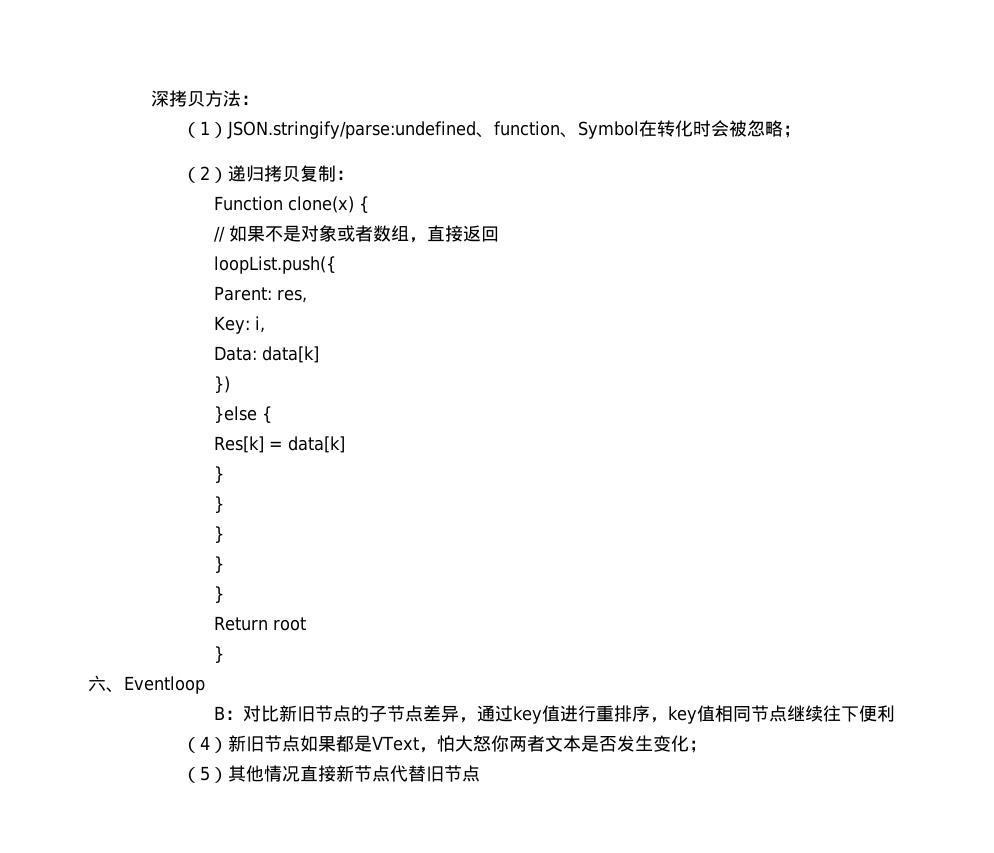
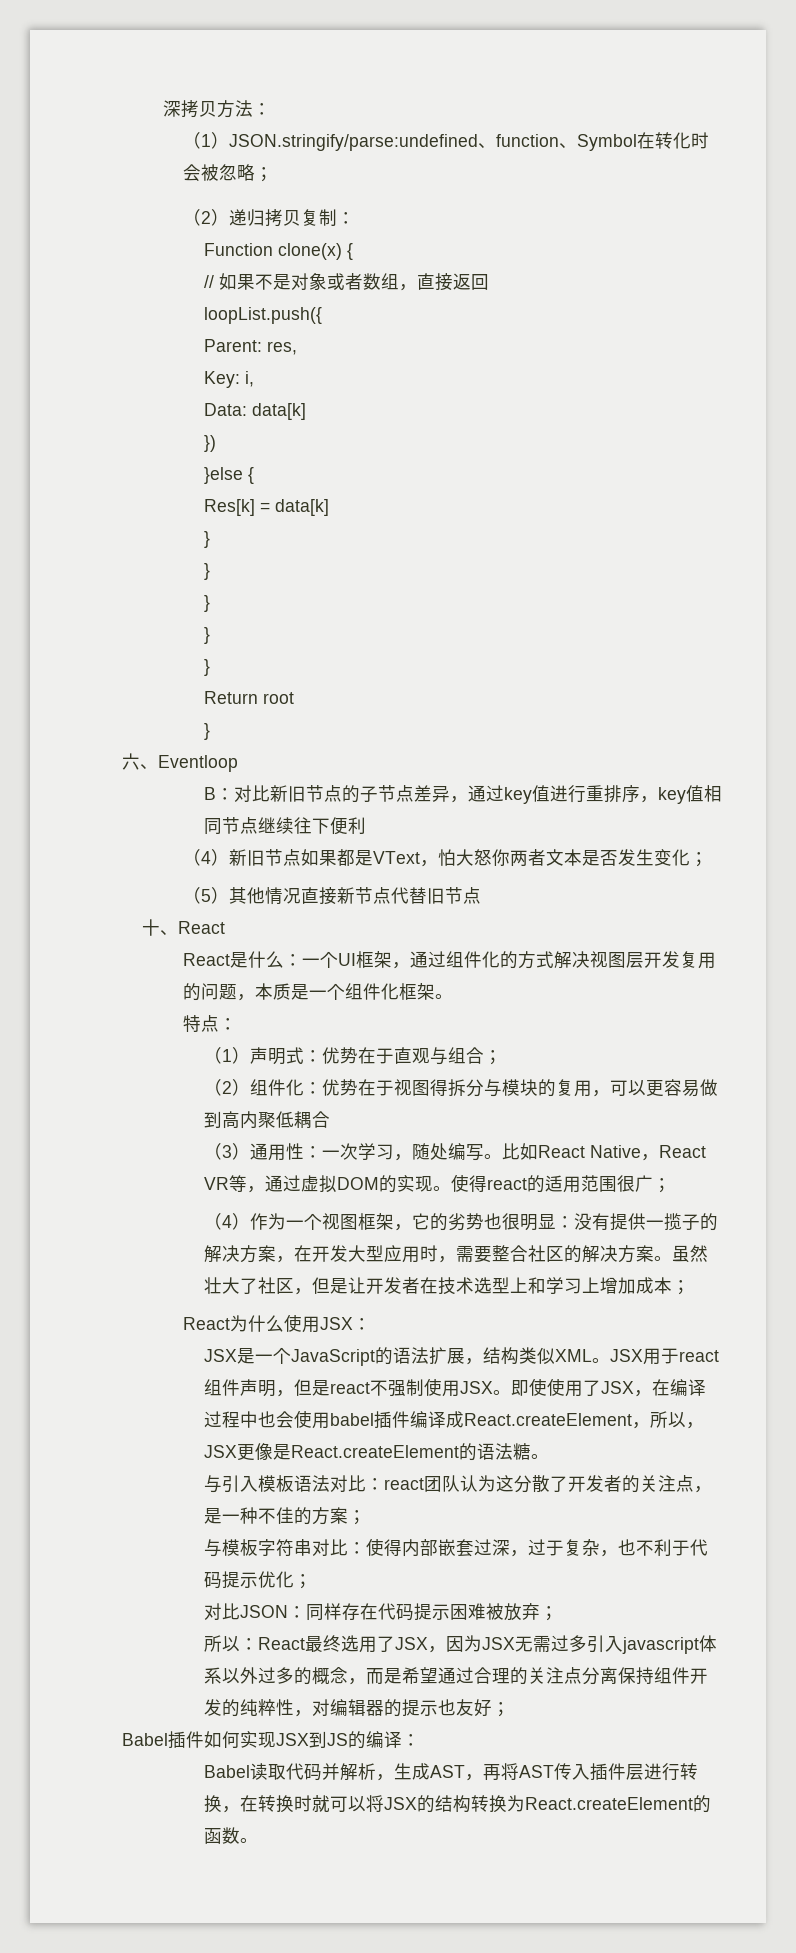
+ 十、React
+ React是什么：一个UI框架，通过组件化的方式解决视图层开发复用的问题，本质是一个组件化框架。
+ 特点：
+ （1）声明式：优势在于直观与组合；
+ （2）组件化：优势在于视图得拆分与模块的复用，可以更容易做到高内聚低耦合
+ （3）通用性：一次学习，随处编写。比如React Native，React VR等，通过虚拟DOM的实现。使得react的适用范围很广；
+ （4）作为一个视图框架，它的劣势也很明显：没有提供一揽子的解决方案，在开发大型应用时，需要整合社区的解决方案。虽然壮大了社区，但是让开发者在技术选型上和学习上增加成本；
+ React为什么使用JSX：
+ JSX是一个JavaScript的语法扩展，结构类似XML。JSX用于react组件声明，但是react不强制使用JSX。即使使用了JSX，在编译过程中也会使用babel插件编译成React.createElement，所以，JSX更像是React.createElement的语法糖。
+ 与引入模板语法对比：react团队认为这分散了开发者的关注点，是一种不佳的方案；
+ 与模板字符串对比：使得内部嵌套过深，过于复杂，也不利于代码提示优化；
+ 对比JSON：同样存在代码提示困难被放弃；
+ 所以：React最终选用了JSX，因为JSX无需过多引入javascript体系以外过多的概念，而是希望通过合理的关注点分离保持组件开发的纯粹性，对编辑器的提示也友好；
+ Babel插件如何实现JSX到JS的编译：
+ Babel读取代码并解析，生成AST，再将AST传入插件层进行转换，在转换时就可以将JSX的结构转换为React.createElement的函数。

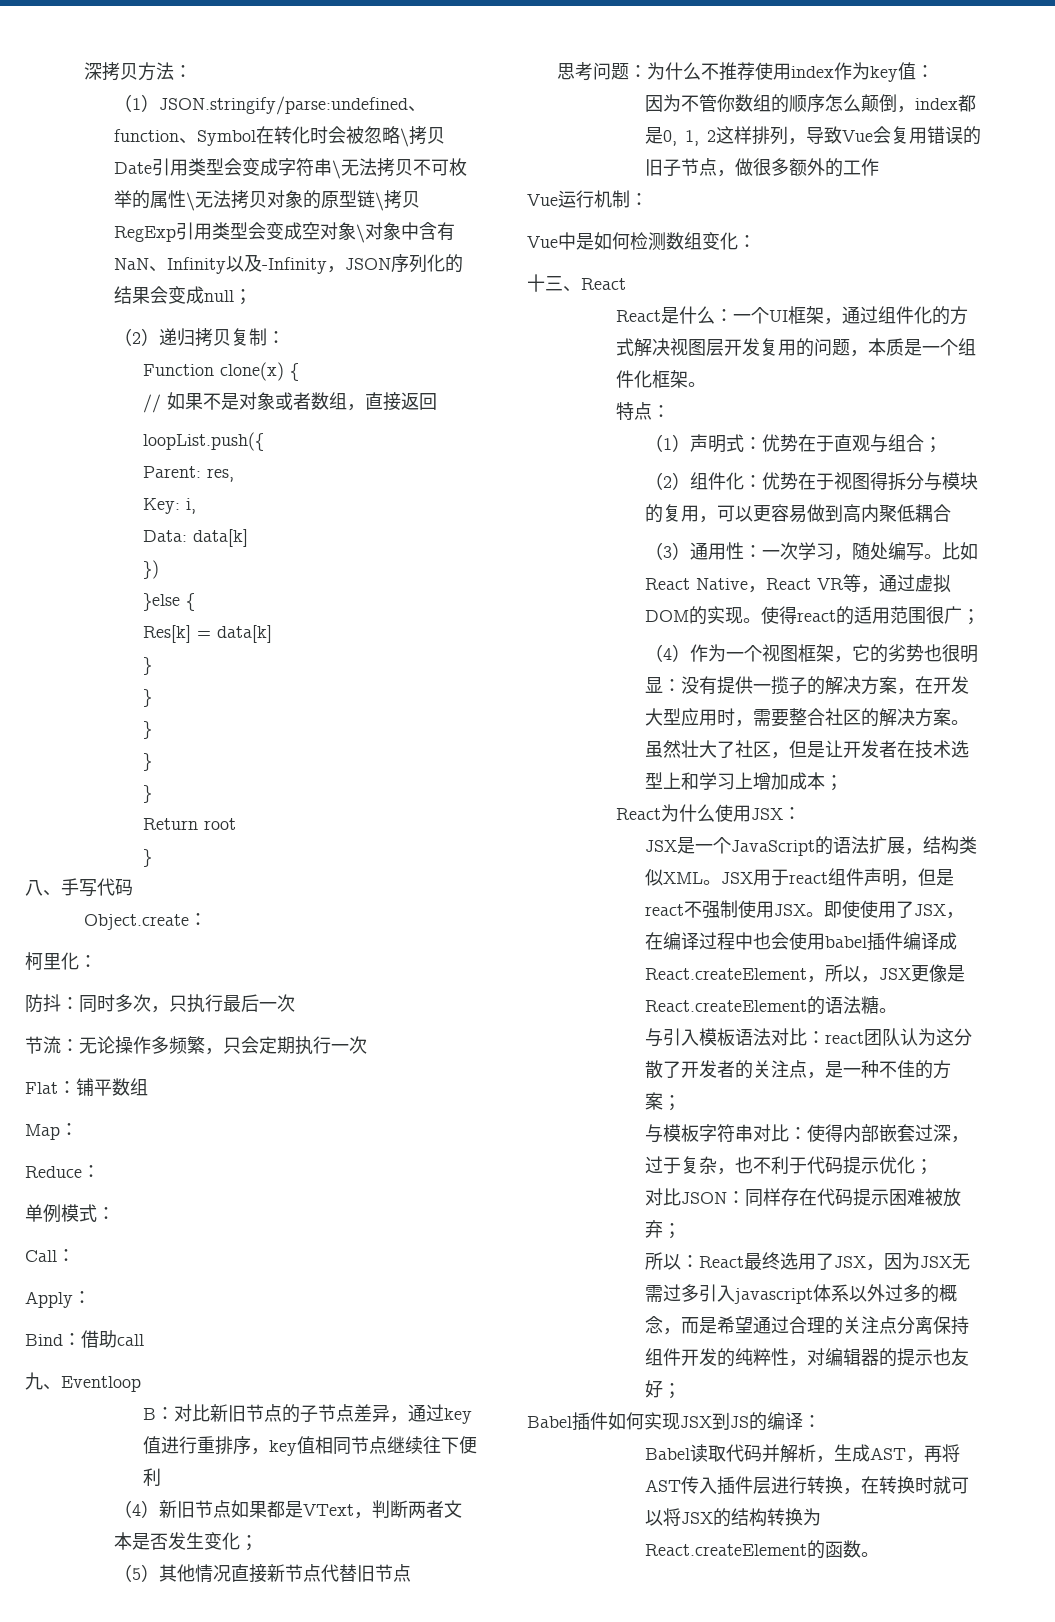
- （1）JSON.stringify/parse:undefined、function、Symbol在转化时会被忽略；
+ （1）JSON.stringify/parse:undefined、function、Symbol在转化时会被忽略\拷贝Date引用类型会变成字符串\无法拷贝不可枚举的属性\无法拷贝对象的原型链\拷贝RegExp引用类型会变成空对象\对象中含有NaN、Infinity以及-Infinity，JSON序列化的结果会变成null；
- 六、Eventloop
+ 八、手写代码
+ Object.create：
+ 柯里化：
+ 防抖：同时多次，只执行最后一次
+ 节流：无论操作多频繁，只会定期执行一次
+ Flat：铺平数组
+ Map：
+ Reduce：
+ 单例模式：
+ Call：
+ Apply：
+ Bind：借助call
+ 九、Eventloop
- （4）新旧节点如果都是VText，怕大怒你两者文本是否发生变化；
+ （4）新旧节点如果都是VText，判断两者文本是否发生变化；
- 十、React
+ 思考问题：为什么不推荐使用index作为key值：
+ 因为不管你数组的顺序怎么颠倒，index都是0, 1, 2这样排列，导致Vue会复用错误的旧子节点，做很多额外的工作
+ Vue运行机制：
+ Vue中是如何检测数组变化：
+ 十三、React

